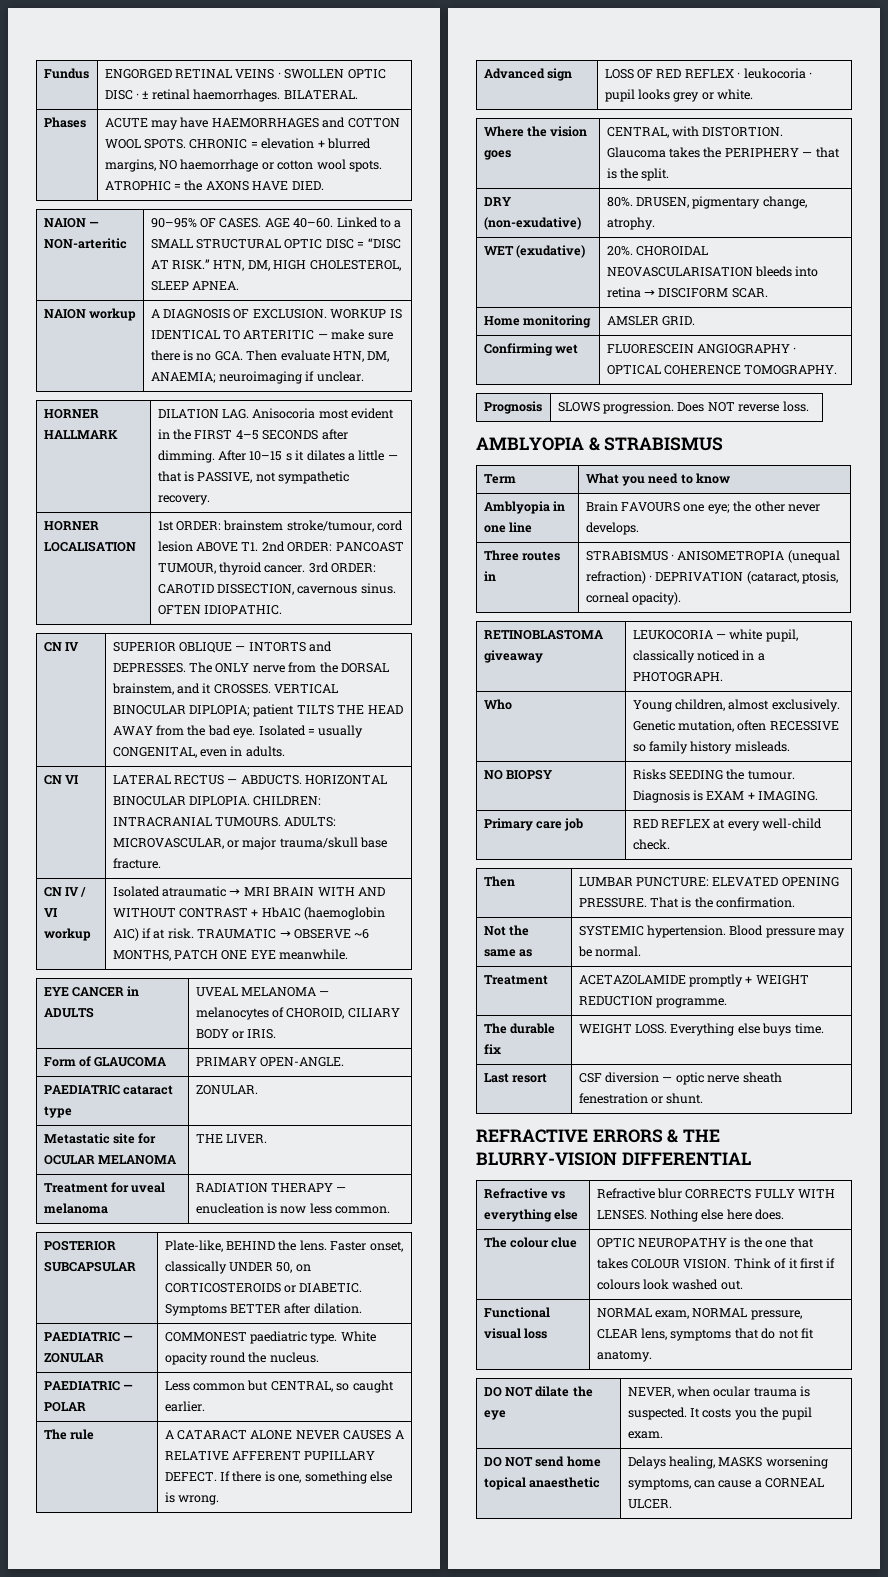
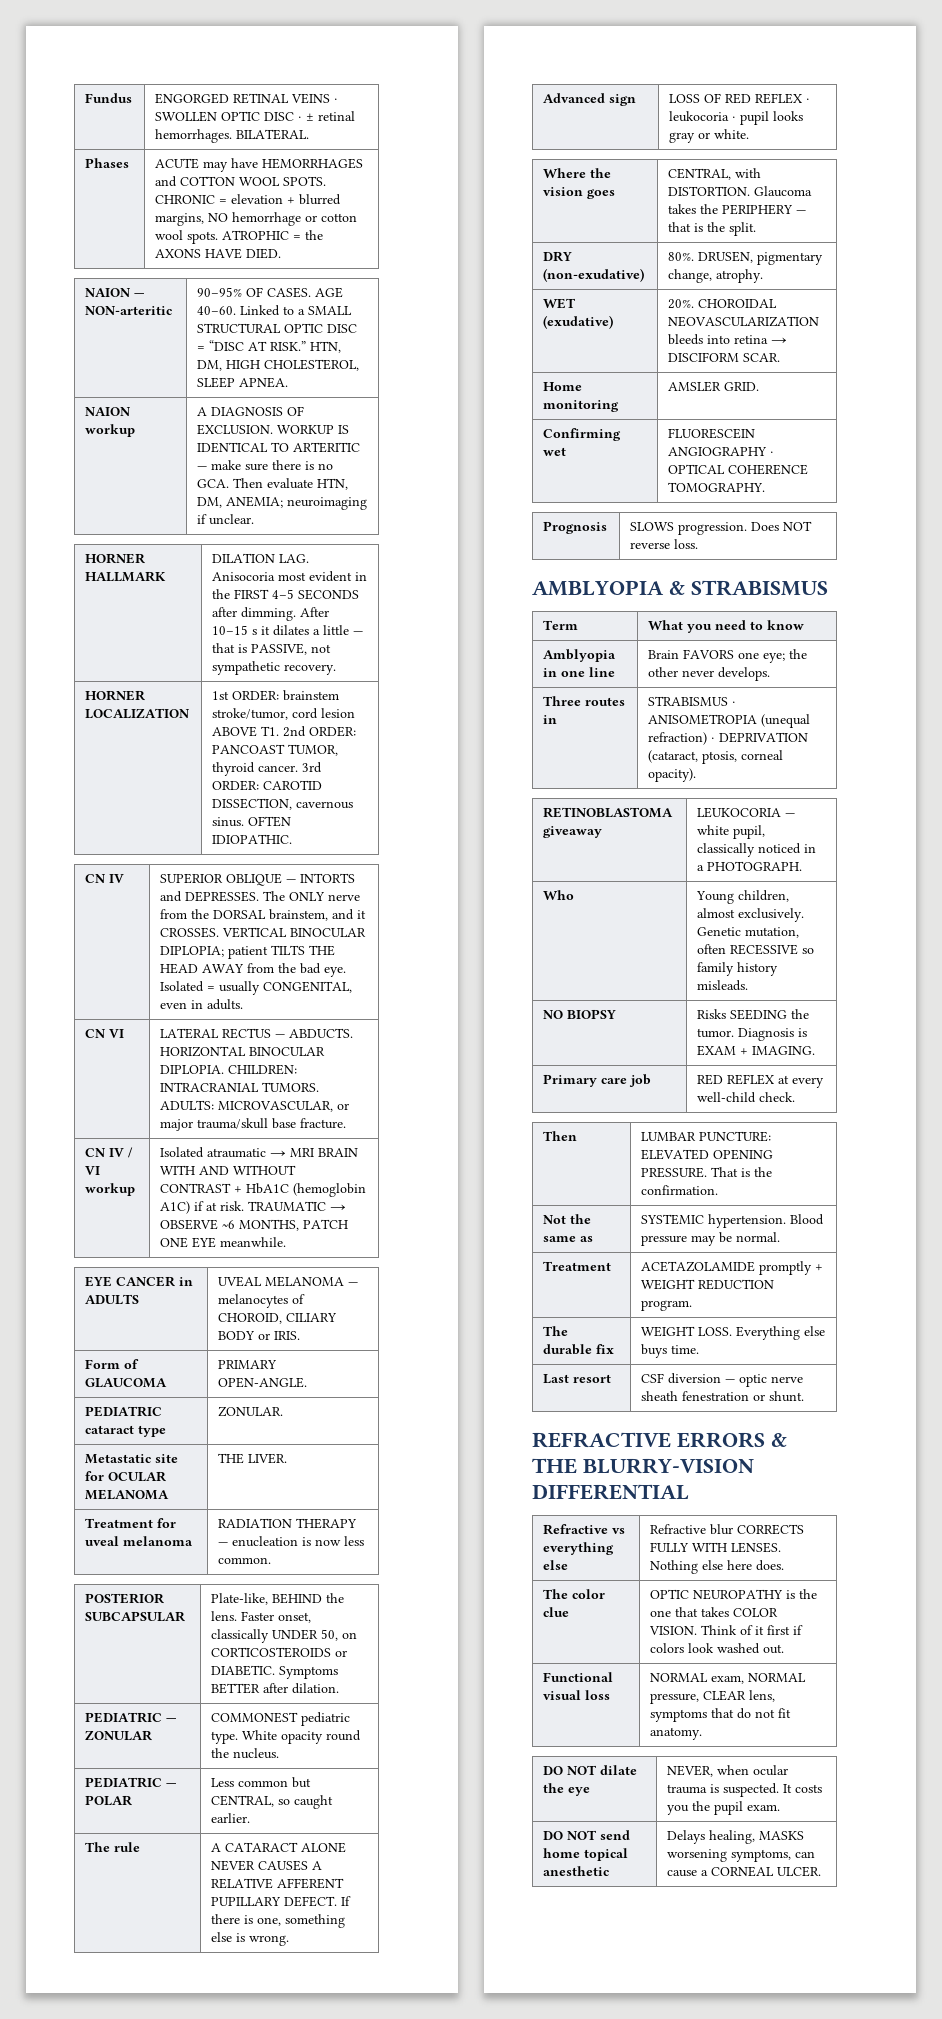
- Fundus | ENGORGED RETINAL VEINS · SWOLLEN OPTIC DISC · ± retinal haemorrhages. BILATERAL.
+ Fundus | ENGORGED RETINAL VEINS · SWOLLEN OPTIC DISC · ± retinal hemorrhages. BILATERAL.
- Phases | ACUTE may have HAEMORRHAGES and COTTON WOOL SPOTS. CHRONIC = elevation + blurred margins, NO haemorrhage or cotton wool spots. ATROPHIC = the AXONS HAVE DIED.
+ Phases | ACUTE may have HEMORRHAGES and COTTON WOOL SPOTS. CHRONIC = elevation + blurred margins, NO hemorrhage or cotton wool spots. ATROPHIC = the AXONS HAVE DIED.
- NAION workup | A DIAGNOSIS OF EXCLUSION. WORKUP IS IDENTICAL TO ARTERITIC — make sure there is no GCA. Then evaluate HTN, DM, ANAEMIA; neuroimaging if unclear.
+ NAION workup | A DIAGNOSIS OF EXCLUSION. WORKUP IS IDENTICAL TO ARTERITIC — make sure there is no GCA. Then evaluate HTN, DM, ANEMIA; neuroimaging if unclear.
- HORNER LOCALISATION | 1st ORDER: brainstem stroke/tumour, cord lesion ABOVE T1. 2nd ORDER: PANCOAST TUMOUR, thyroid cancer. 3rd ORDER: CAROTID DISSECTION, cavernous sinus. OFTEN IDIOPATHIC.
+ HORNER LOCALIZATION | 1st ORDER: brainstem stroke/tumor, cord lesion ABOVE T1. 2nd ORDER: PANCOAST TUMOR, thyroid cancer. 3rd ORDER: CAROTID DISSECTION, cavernous sinus. OFTEN IDIOPATHIC.
- CN VI | LATERAL RECTUS — ABDUCTS. HORIZONTAL BINOCULAR DIPLOPIA. CHILDREN: INTRACRANIAL TUMOURS. ADULTS: MICROVASCULAR, or major trauma/skull base fracture.
+ CN VI | LATERAL RECTUS — ABDUCTS. HORIZONTAL BINOCULAR DIPLOPIA. CHILDREN: INTRACRANIAL TUMORS. ADULTS: MICROVASCULAR, or major trauma/skull base fracture.
- CN IV / VI workup | Isolated atraumatic → MRI BRAIN WITH AND WITHOUT CONTRAST + HbA1C (haemoglobin A1C) if at risk. TRAUMATIC → OBSERVE ~6 MONTHS, PATCH ONE EYE meanwhile.
+ CN IV / VI workup | Isolated atraumatic → MRI BRAIN WITH AND WITHOUT CONTRAST + HbA1C (hemoglobin A1C) if at risk. TRAUMATIC → OBSERVE ~6 MONTHS, PATCH ONE EYE meanwhile.
- PAEDIATRIC cataract type | ZONULAR.
+ PEDIATRIC cataract type | ZONULAR.
- PAEDIATRIC — ZONULAR | COMMONEST paediatric type. White opacity round the nucleus.
+ PEDIATRIC — ZONULAR | COMMONEST pediatric type. White opacity round the nucleus.
- PAEDIATRIC — POLAR | Less common but CENTRAL, so caught earlier.
+ PEDIATRIC — POLAR | Less common but CENTRAL, so caught earlier.
- Advanced sign | LOSS OF RED REFLEX · leukocoria · pupil looks grey or white.
+ Advanced sign | LOSS OF RED REFLEX · leukocoria · pupil looks gray or white.
- WET (exudative) | 20%. CHOROIDAL NEOVASCULARISATION bleeds into retina → DISCIFORM SCAR.
+ WET (exudative) | 20%. CHOROIDAL NEOVASCULARIZATION bleeds into retina → DISCIFORM SCAR.
- Amblyopia in one line | Brain FAVOURS one eye; the other never develops.
+ Amblyopia in one line | Brain FAVORS one eye; the other never develops.
- NO BIOPSY | Risks SEEDING the tumour. Diagnosis is EXAM + IMAGING.
+ NO BIOPSY | Risks SEEDING the tumor. Diagnosis is EXAM + IMAGING.
- Treatment | ACETAZOLAMIDE promptly + WEIGHT REDUCTION programme.
+ Treatment | ACETAZOLAMIDE promptly + WEIGHT REDUCTION program.
- The colour clue | OPTIC NEUROPATHY is the one that takes COLOUR VISION. Think of it first if colours look washed out.
+ The color clue | OPTIC NEUROPATHY is the one that takes COLOR VISION. Think of it first if colors look washed out.
- DO NOT send home topical anaesthetic | Delays healing, MASKS worsening symptoms, can cause a CORNEAL ULCER.
+ DO NOT send home topical anesthetic | Delays healing, MASKS worsening symptoms, can cause a CORNEAL ULCER.

